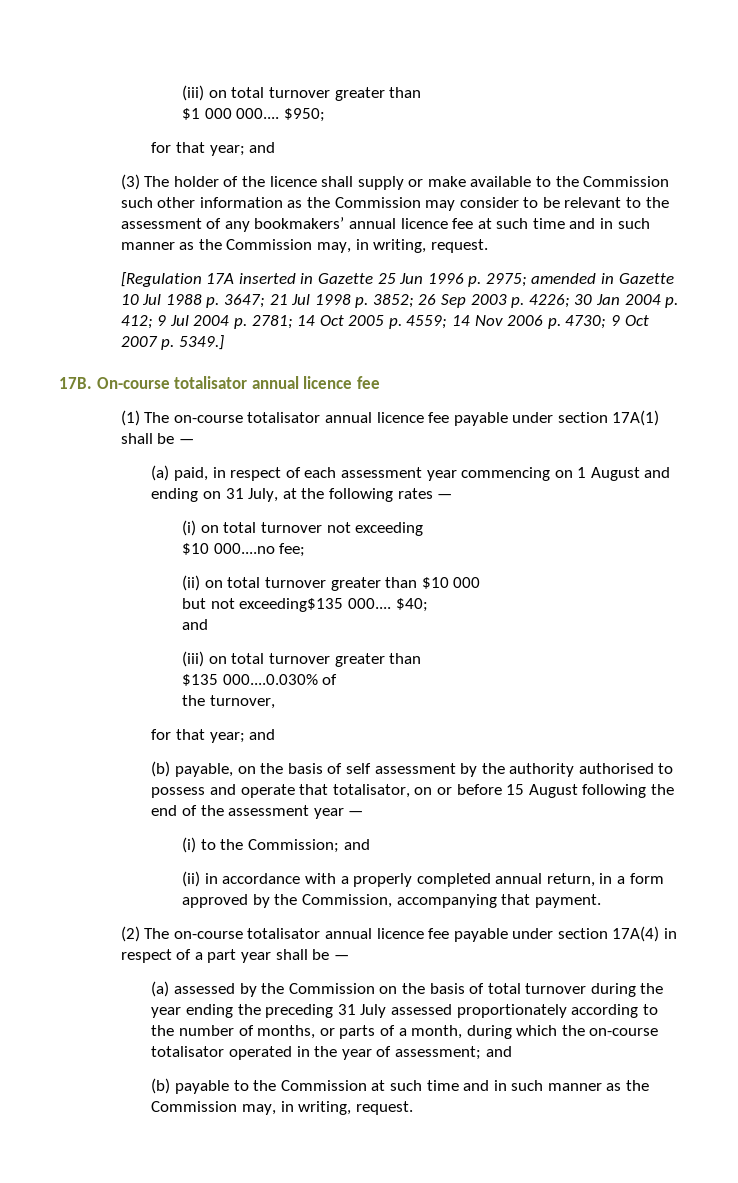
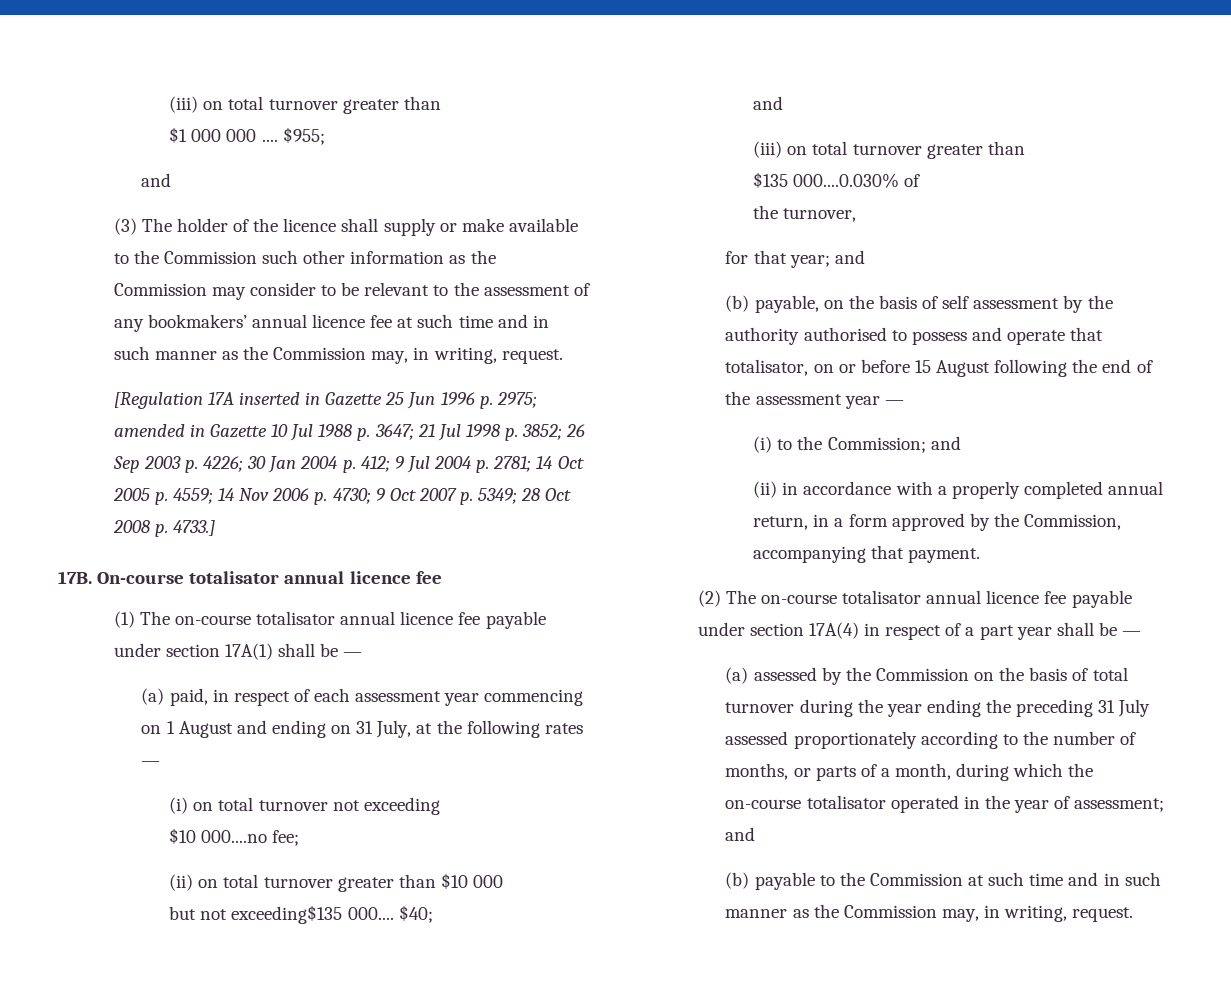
- $1 000 000.... $950;
- for that year; and
+ $1 000 000 .... $955;
+ and
- [Regulation 17A inserted in Gazette 25 Jun 1996 p. 2975; amended in Gazette 10 Jul 1988 p. 3647; 21 Jul 1998 p. 3852; 26 Sep 2003 p. 4226; 30 Jan 2004 p. 412; 9 Jul 2004 p. 2781; 14 Oct 2005 p. 4559; 14 Nov 2006 p. 4730; 9 Oct 2007 p. 5349.]
+ [Regulation 17A inserted in Gazette 25 Jun 1996 p. 2975; amended in Gazette 10 Jul 1988 p. 3647; 21 Jul 1998 p. 3852; 26 Sep 2003 p. 4226; 30 Jan 2004 p. 412; 9 Jul 2004 p. 2781; 14 Oct 2005 p. 4559; 14 Nov 2006 p. 4730; 9 Oct 2007 p. 5349; 28 Oct 2008 p. 4733.]

